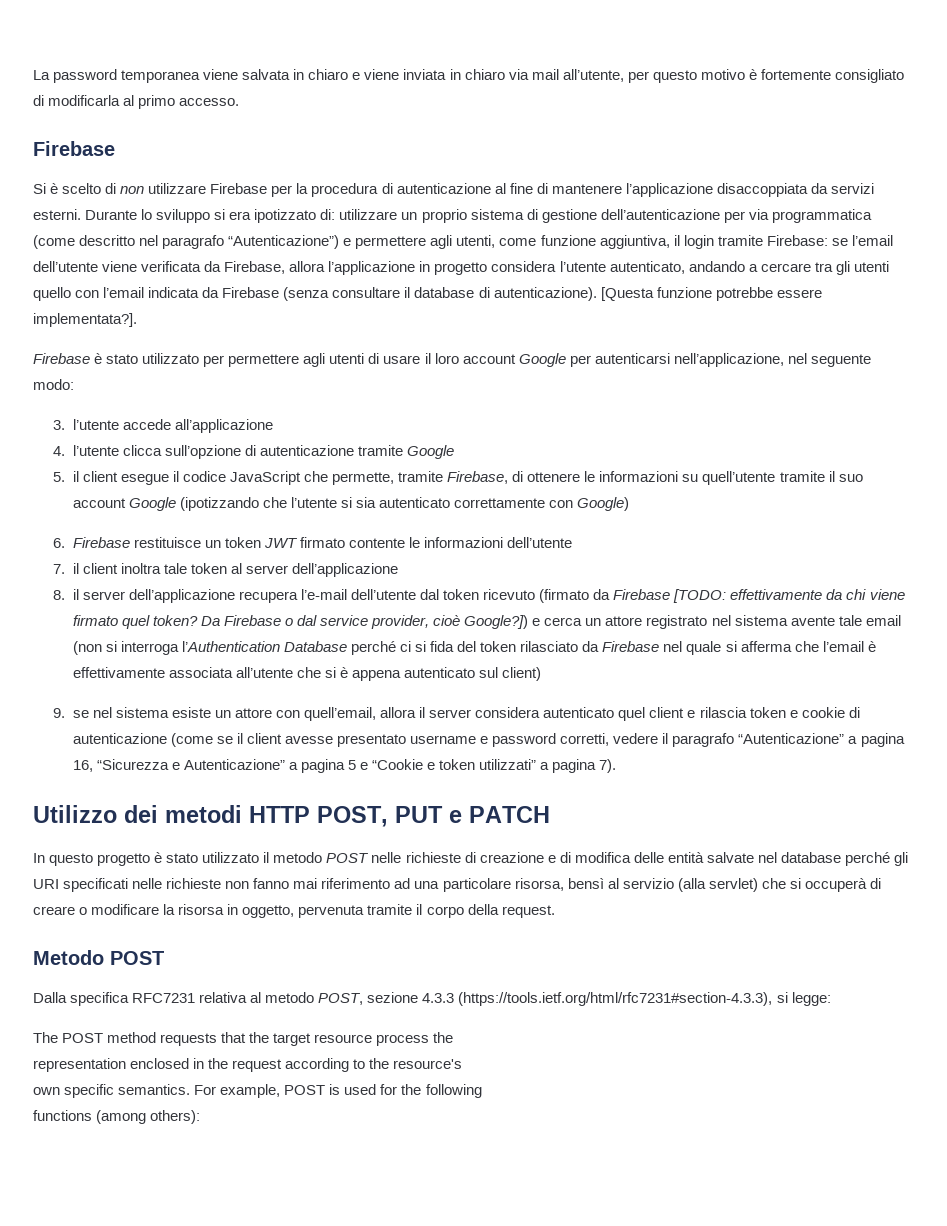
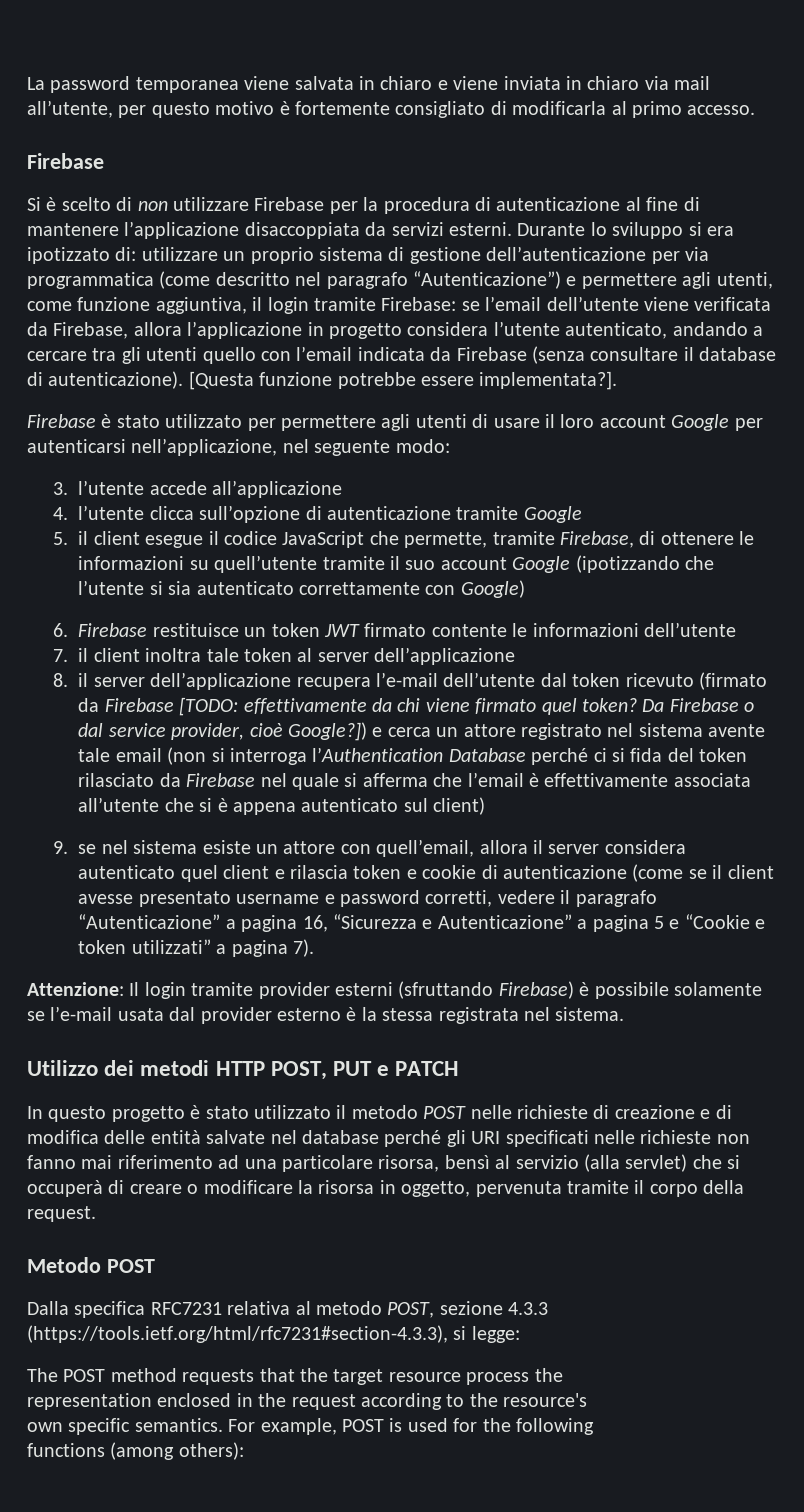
+ Attenzione: Il login tramite provider esterni (sfruttando Firebase) è possibile solamente se l’e-mail usata dal provider esterno è la stessa registrata nel sistema.

